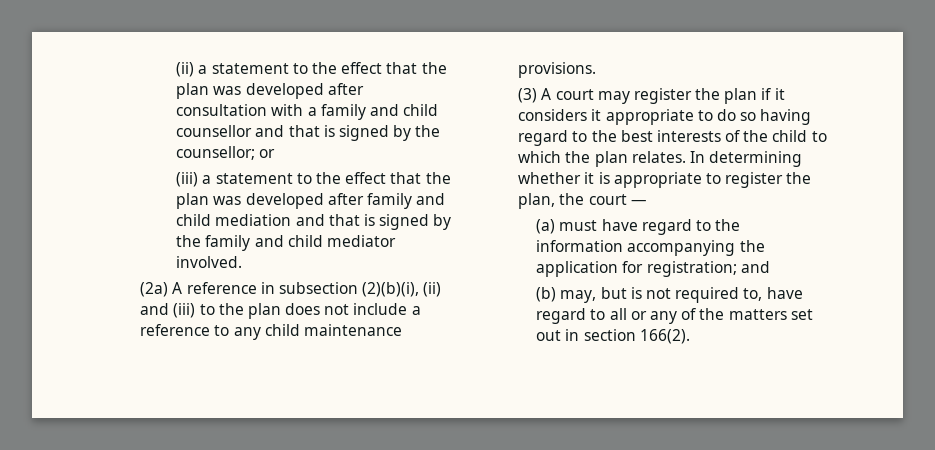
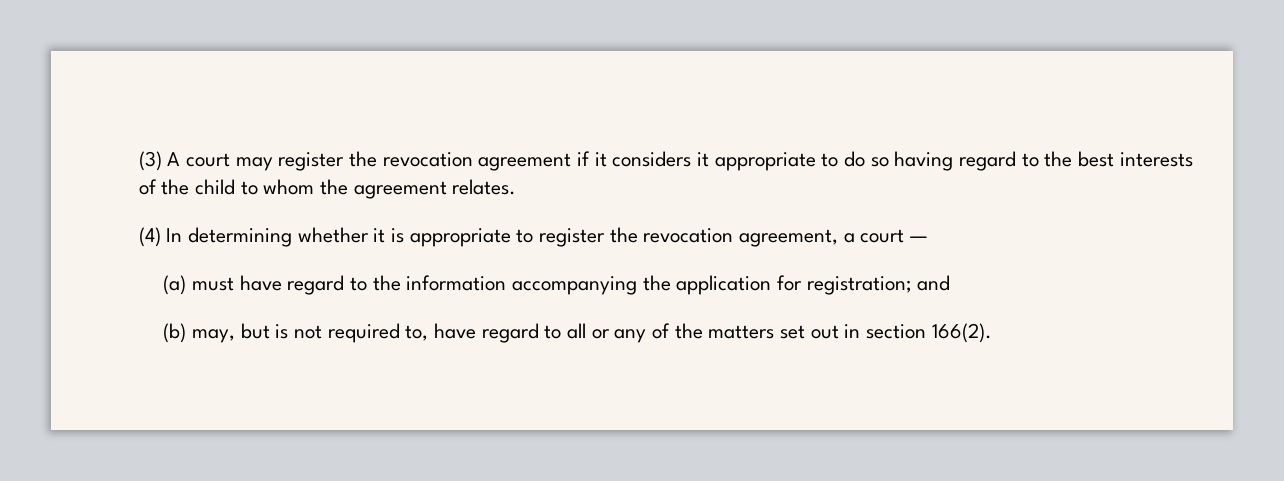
- (ii) a statement to the effect that the plan was developed after consultation with a family and child counsellor and that is signed by the counsellor; or
- (iii) a statement to the effect that the plan was developed after family and child mediation and that is signed by the family and child mediator involved.
- (2a) A reference in subsection (2)(b)(i), (ii) and (iii) to the plan does not include a reference to any child maintenance provisions.
- (3) A court may register the plan if it considers it appropriate to do so having regard to the best interests of the child to which the plan relates. In determining whether it is appropriate to register the plan, the court —
+ (3) A court may register the revocation agreement if it considers it appropriate to do so having regard to the best interests of the child to whom the agreement relates.
+ (4) In determining whether it is appropriate to register the revocation agreement, a court —

